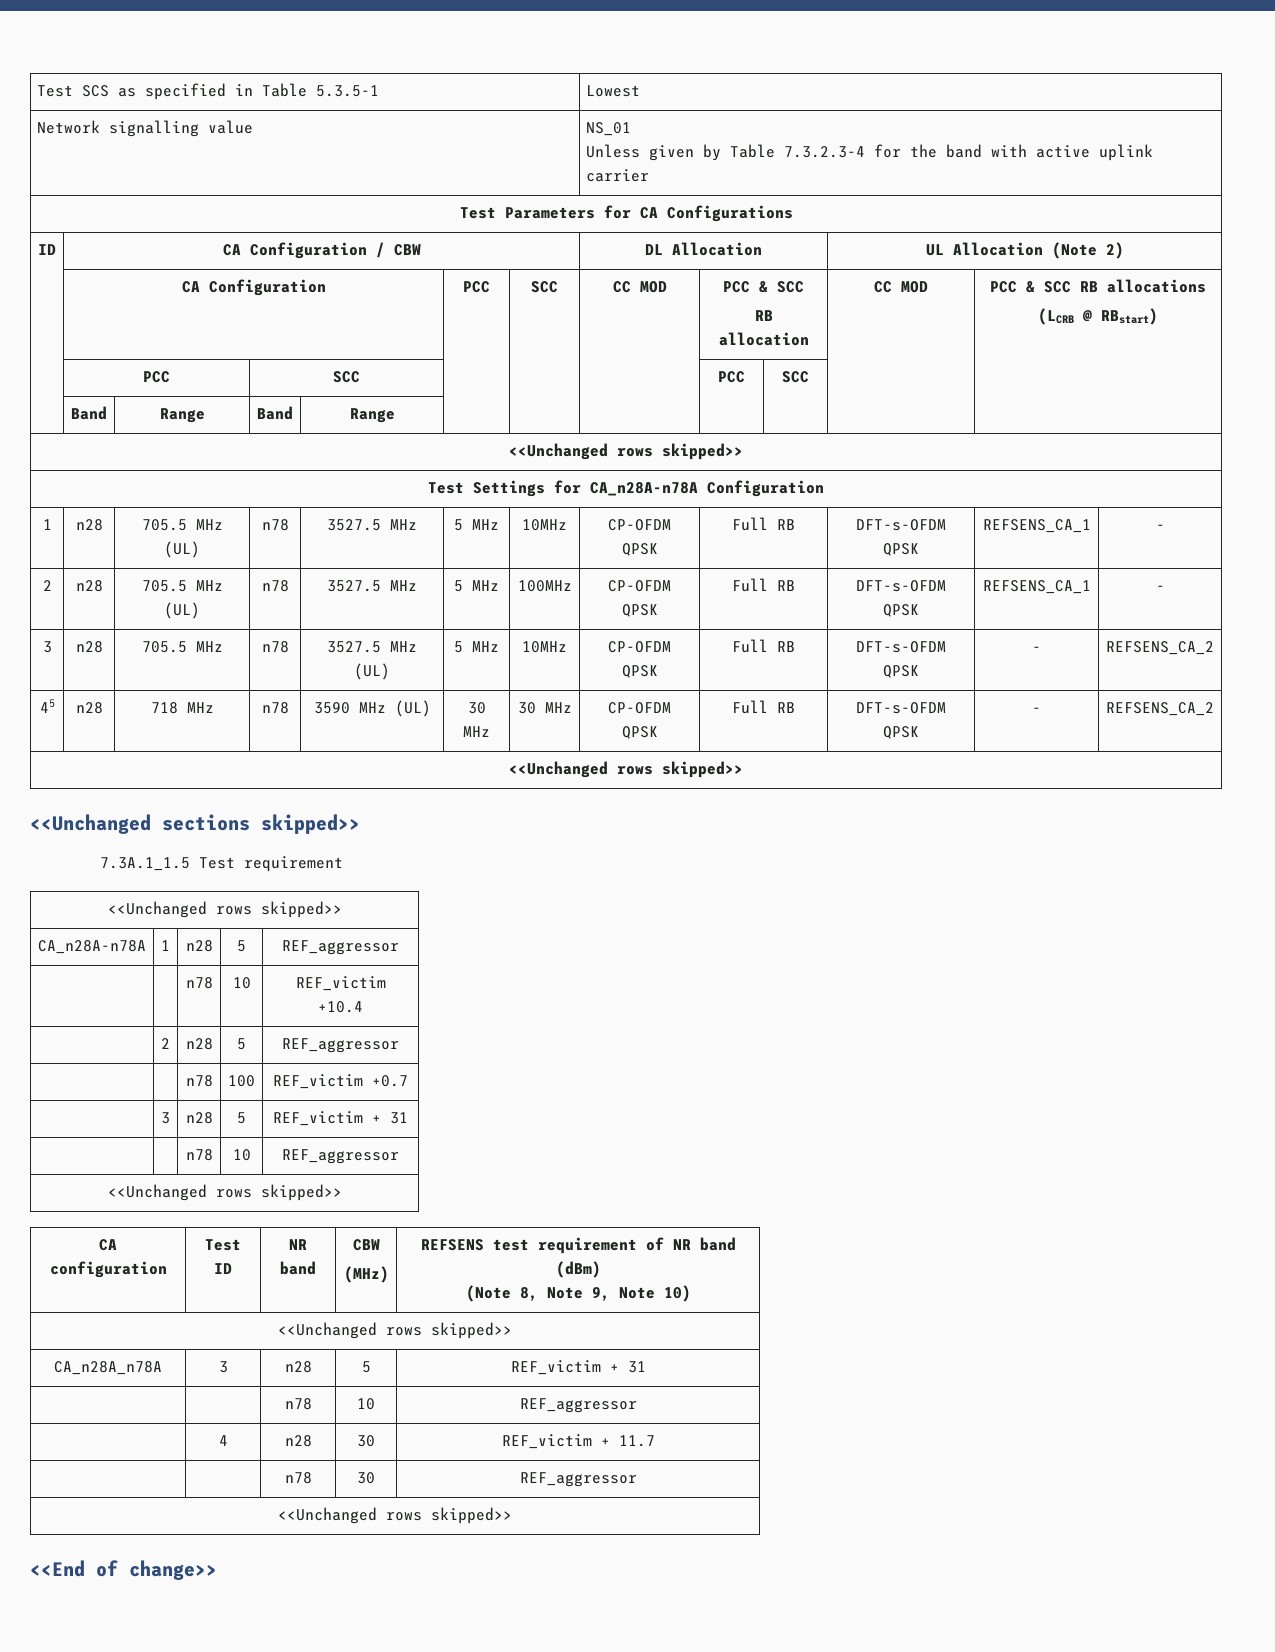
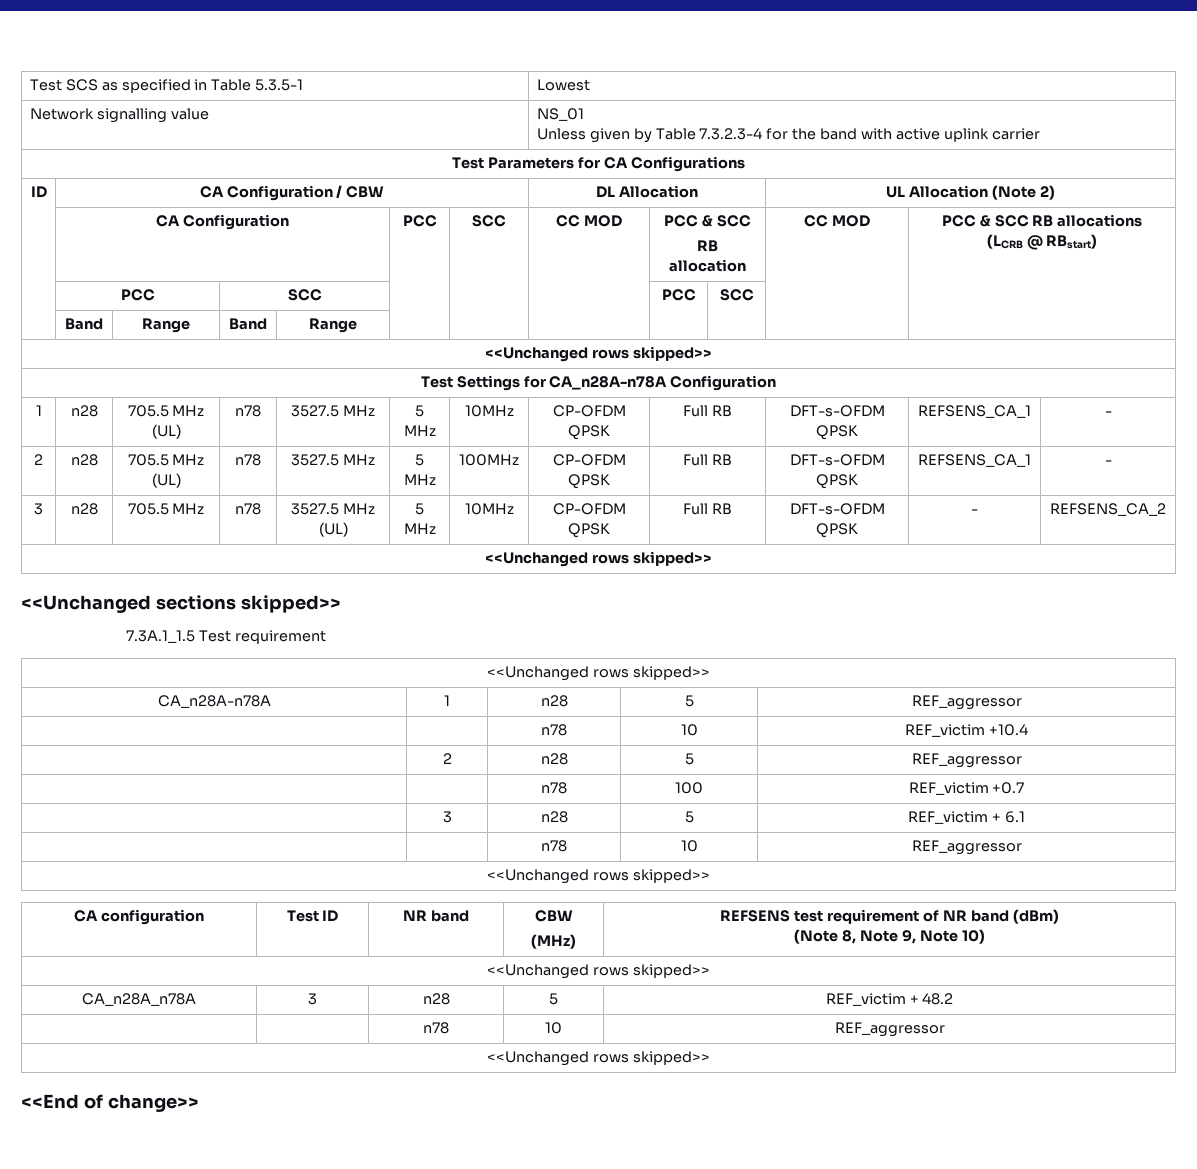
- 45 | n28 | 718 MHz | n78 | 3590 MHz (UL) | 30 MHz | 30 MHz | CP-OFDM QPSK | Full RB | DFT-s-OFDM QPSK | - | REFSENS_CA_2
  | | n78 | 100 | REF_victim +0.7
- | 3 | n28 | 5 | REF_victim + 31
+ | 3 | n28 | 5 | REF_victim + 6.1
- CA_n28A_n78A | 3 | n28 | 5 | REF_victim + 31
+ CA_n28A_n78A | 3 | n28 | 5 | REF_victim + 48.2
  | | n78 | 10 | REF_aggressor
- | 4 | n28 | 30 | REF_victim + 11.7
- | | n78 | 30 | REF_aggressor

